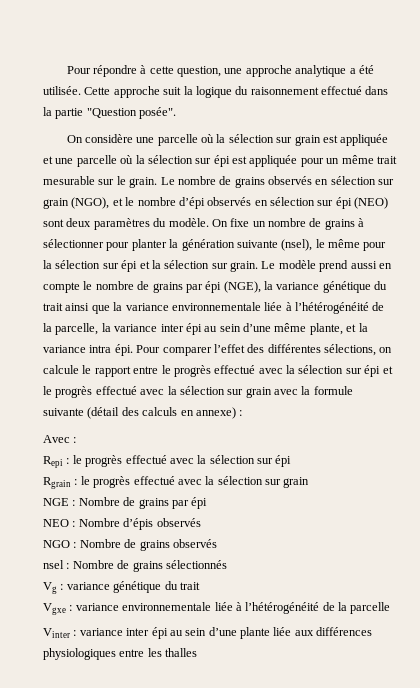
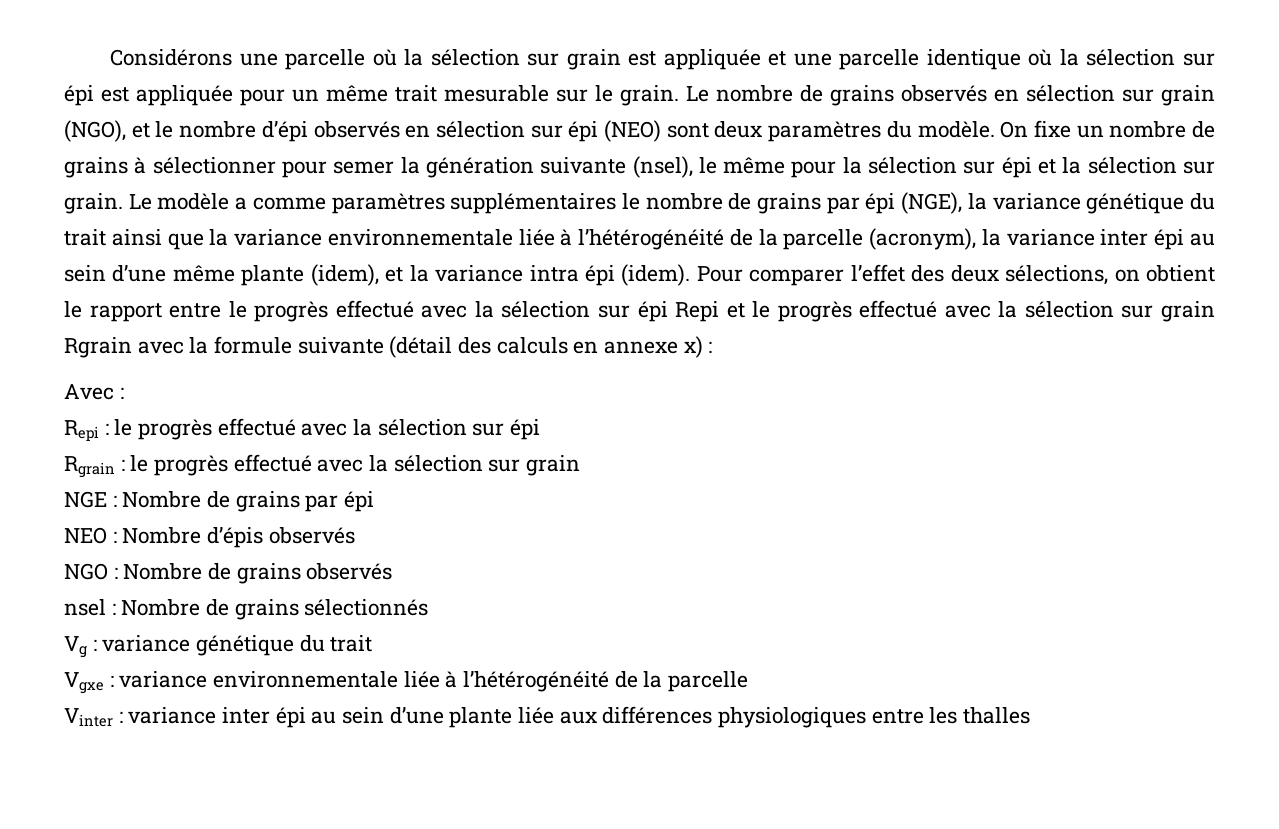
- Pour répondre à cette question, une approche analytique a été utilisée. Cette approche suit la logique du raisonnement effectué dans la partie "Question posée".
- On considère une parcelle où la sélection sur grain est appliquée et une parcelle où la sélection sur épi est appliquée pour un même trait mesurable sur le grain.
+ Considérons une parcelle où la sélection sur grain est appliquée et une parcelle identique où la sélection sur épi est appliquée pour un même trait mesurable sur le grain.
- On fixe un nombre de grains à sélectionner pour planter la génération suivante (nsel), le même pour la sélection sur épi et la sélection sur grain.
+ On fixe un nombre de grains à sélectionner pour semer la génération suivante (nsel), le même pour la sélection sur épi et la sélection sur grain.
- Le modèle prend aussi en compte le nombre de grains par épi (NGE), la variance génétique du trait ainsi que la variance environnementale liée à l’hétérogénéité de la parcelle, la variance inter épi au sein d’une même plante, et la variance intra épi.
+ Le modèle a comme paramètres supplémentaires le nombre de grains par épi (NGE), la variance génétique du trait ainsi que la variance environnementale liée à l’hétérogénéité de la parcelle (acronym), la variance inter épi au sein d’une même plante (idem), et la variance intra épi (idem).
- Pour comparer l’effet des différentes sélections, on calcule le rapport entre le progrès effectué avec la sélection sur épi et le progrès effectué avec la sélection sur grain avec la formule suivante (détail des calculs en annexe) :
+ Pour comparer l’effet des deux sélections, on obtient le rapport entre le progrès effectué avec la sélection sur épi Repi et le progrès effectué avec la sélection sur grain Rgrain avec la formule suivante (détail des calculs en annexe x) :

